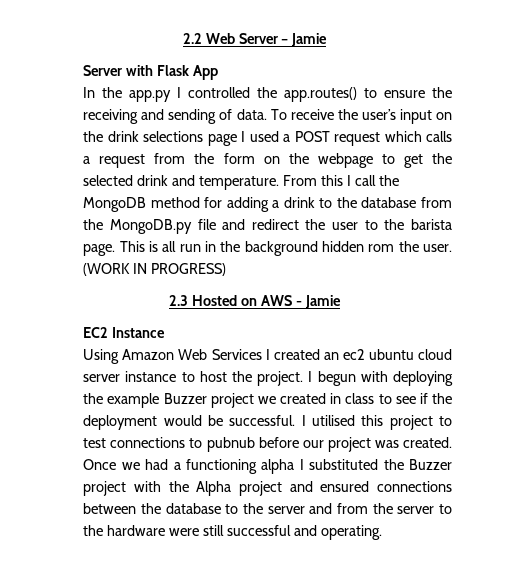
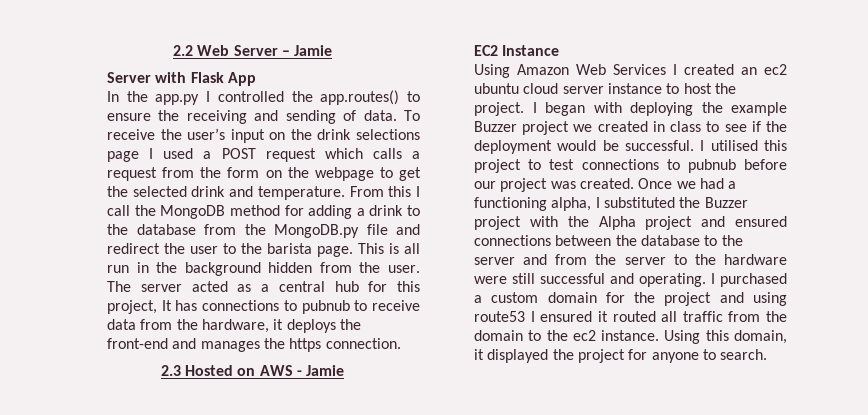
- This is all run in the background hidden rom the user.
+ This is all run in the background hidden from the user.
- (WORK IN PROGRESS)
+ The server acted as a central hub for this project, It has connections to pubnub to receive data from the hardware, it deploys the front-end and manages the https connection.
- I begun with deploying the example Buzzer project we created in class to see if the deployment would be successful.
+ I began with deploying the example Buzzer project we created in class to see if the deployment would be successful.
- Once we had a functioning alpha I substituted the Buzzer project with the Alpha project and ensured connections between the database to the server and from the server to the hardware were still successful and operating.
+ Once we had a functioning alpha, I substituted the Buzzer project with the Alpha project and ensured connections between the database to the server and from the server to the hardware were still successful and operating.
+ I purchased a custom domain for the project and using route53 I ensured it routed all traffic from the domain to the ec2 instance. Using this domain, it displayed the project for anyone to search.

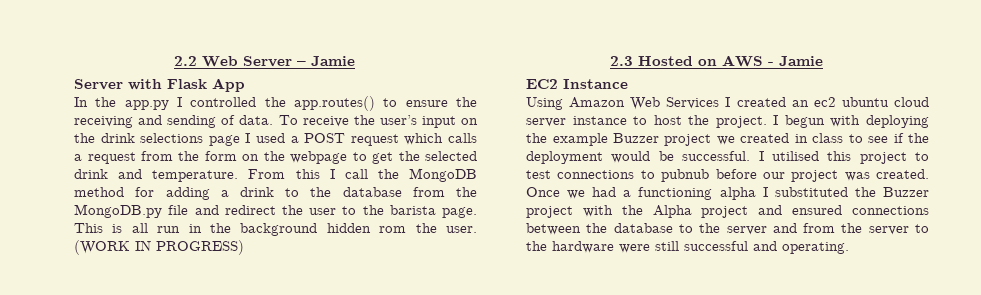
- This is all run in the background hidden from the user.
+ This is all run in the background hidden rom the user.
- The server acted as a central hub for this project, It has connections to pubnub to receive data from the hardware, it deploys the front-end and manages the https connection.
+ (WORK IN PROGRESS)
- I began with deploying the example Buzzer project we created in class to see if the deployment would be successful.
+ I begun with deploying the example Buzzer project we created in class to see if the deployment would be successful.
- Once we had a functioning alpha, I substituted the Buzzer project with the Alpha project and ensured connections between the database to the server and from the server to the hardware were still successful and operating. I purchased a custom domain for the project and using route53 I ensured it routed all traffic from the domain to the ec2 instance. Using this domain, it displayed the project for anyone to search.
+ Once we had a functioning alpha I substituted the Buzzer project with the Alpha project and ensured connections between the database to the server and from the server to the hardware were still successful and operating.

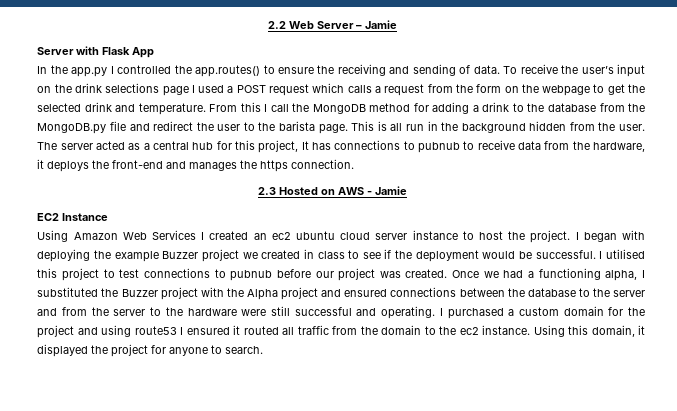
- This is all run in the background hidden rom the user.
+ This is all run in the background hidden from the user.
- (WORK IN PROGRESS)
+ The server acted as a central hub for this project, It has connections to pubnub to receive data from the hardware, it deploys the front-end and manages the https connection.
- I begun with deploying the example Buzzer project we created in class to see if the deployment would be successful.
+ I began with deploying the example Buzzer project we created in class to see if the deployment would be successful.
- Once we had a functioning alpha I substituted the Buzzer project with the Alpha project and ensured connections between the database to the server and from the server to the hardware were still successful and operating.
+ Once we had a functioning alpha, I substituted the Buzzer project with the Alpha project and ensured connections between the database to the server and from the server to the hardware were still successful and operating.
+ I purchased a custom domain for the project and using route53 I ensured it routed all traffic from the domain to the ec2 instance. Using this domain, it displayed the project for anyone to search.

